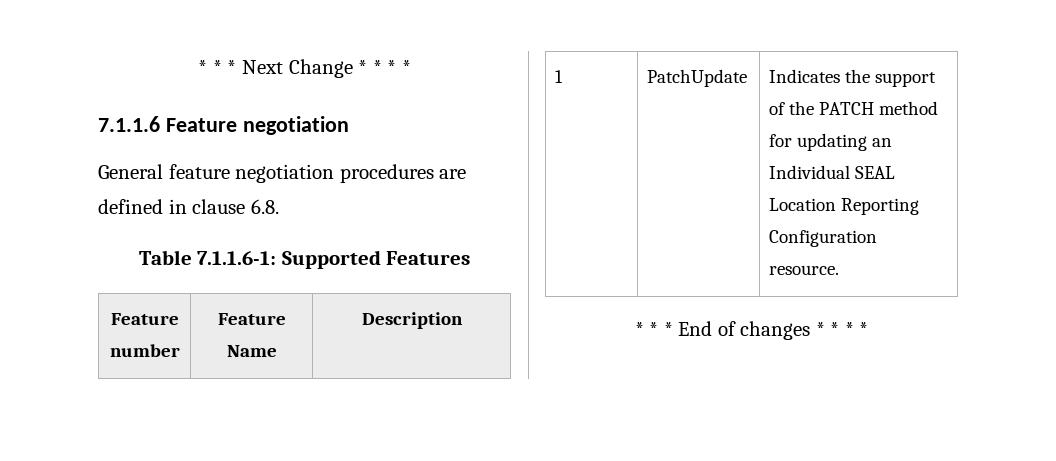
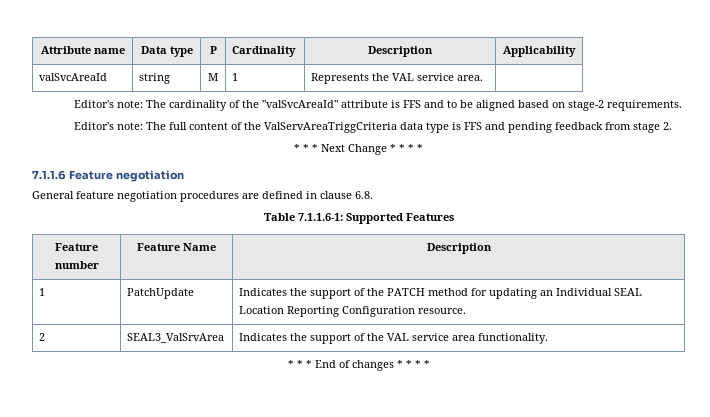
+ Attribute name | Data type | P | Cardinality | Description | Applicability
+ valSvcAreaId | string | M | 1 | Represents the VAL service area. |
+ Editor's note: The cardinality of the "valSvcAreaId" attribute is FFS and to be aligned based on stage-2 requirements.
+ Editor's note: The full content of the ValServAreaTriggCriteria data type is FFS and pending feedback from stage 2.
+ 2 | SEAL3_ValSrvArea | Indicates the support of the VAL service area functionality.

